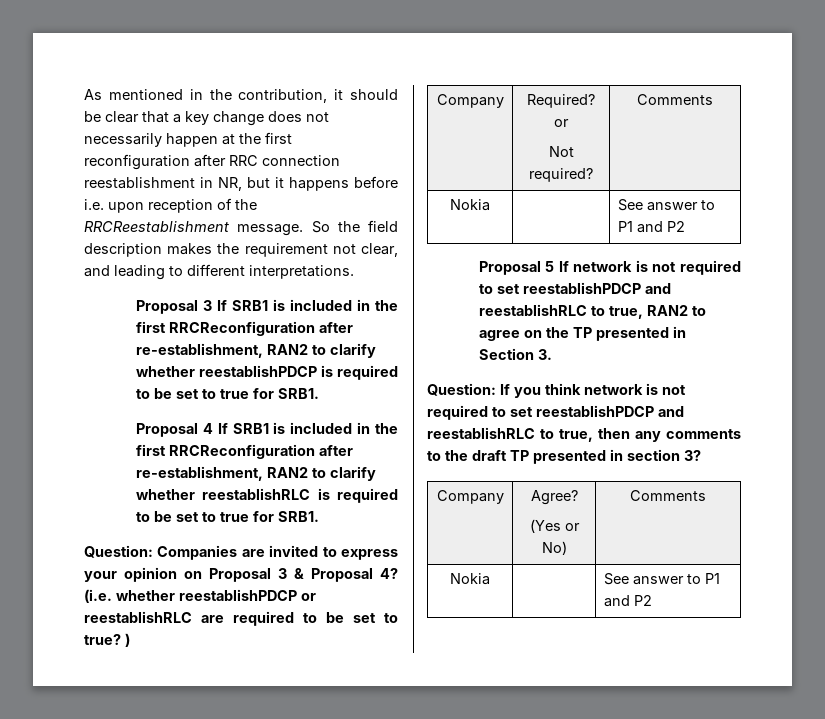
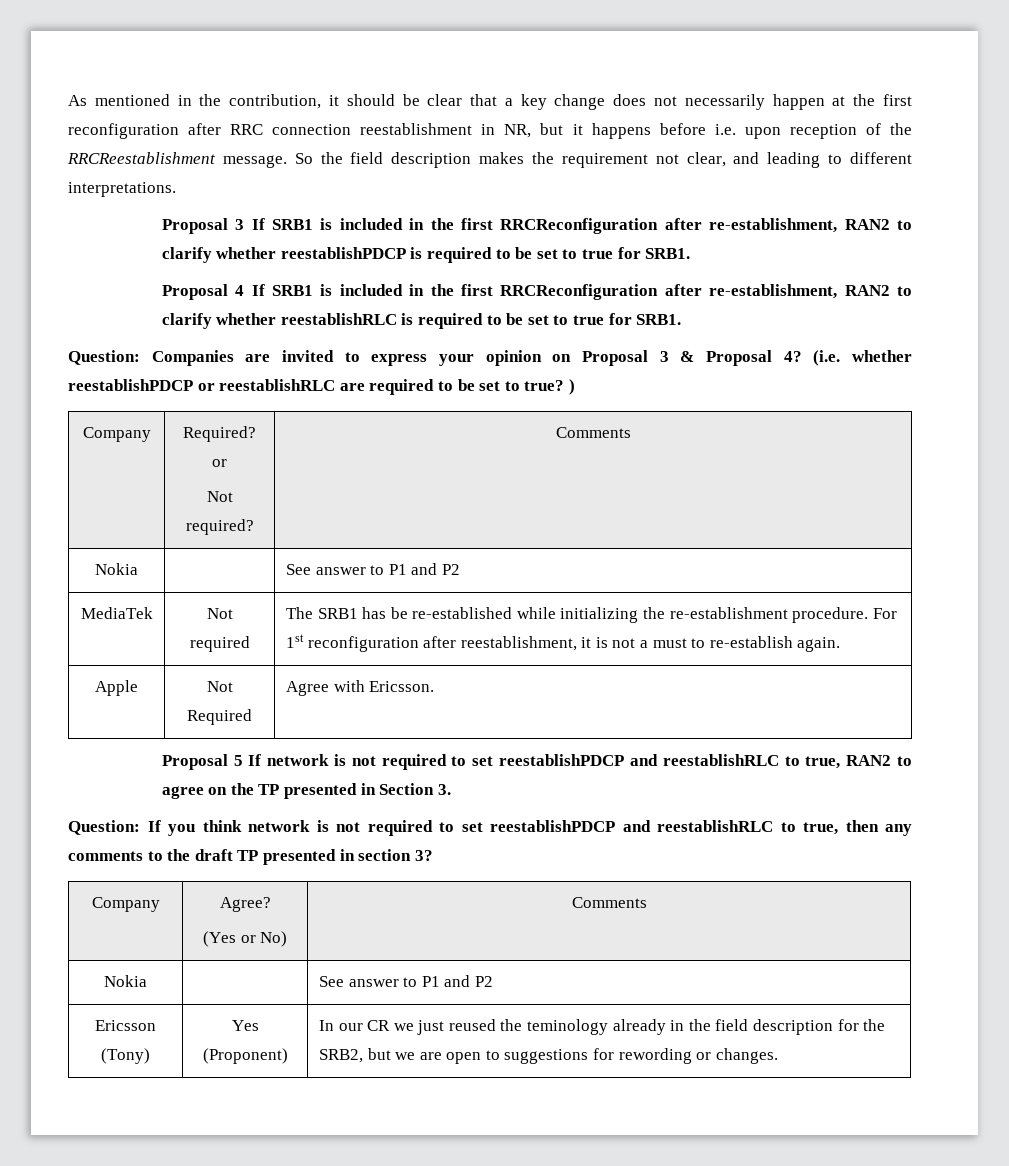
+ MediaTek | Not required | The SRB1 has be re-established while initializing the re-establishment procedure. For 1st reconfiguration after reestablishment, it is not a must to re-establish again.
+ Apple | Not Required | Agree with Ericsson.
+ Ericsson (Tony) | Yes (Proponent) | In our CR we just reused the teminology already in the field description for the SRB2, but we are open to suggestions for rewording or changes.

